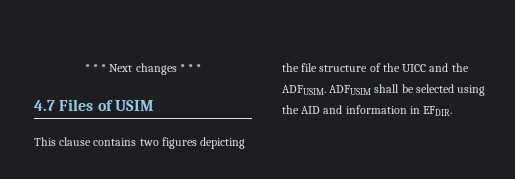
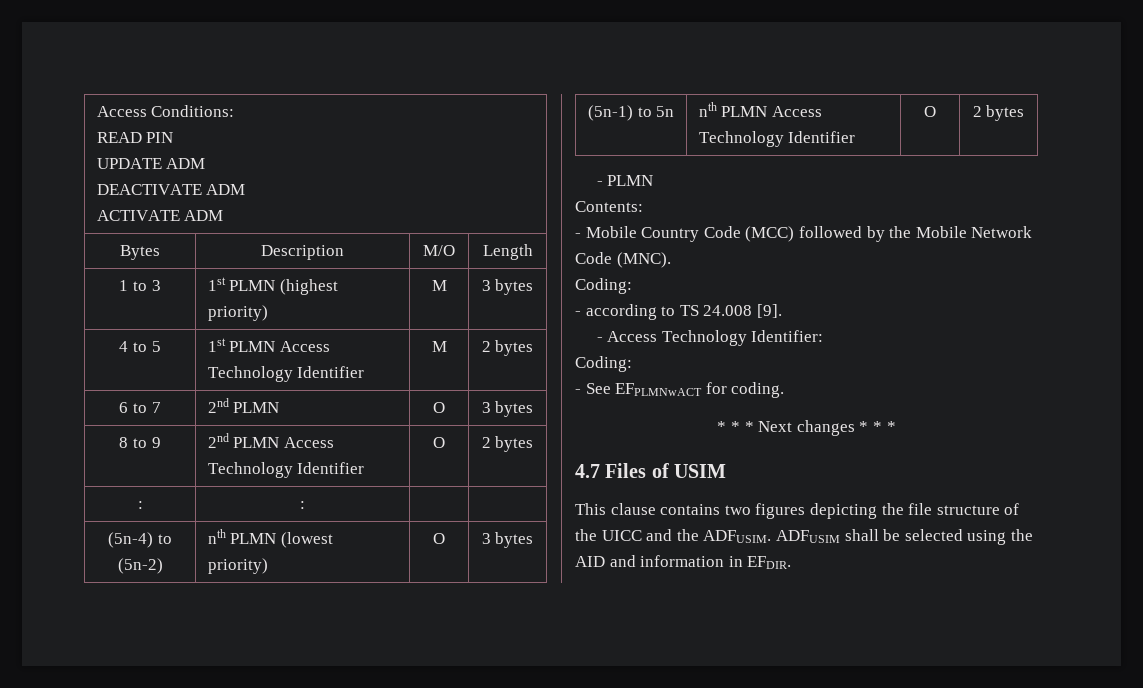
+ Access Conditions:
+ READ PIN
+ UPDATE ADM
+ DEACTIVATE ADM
+ ACTIVATE ADM
+ Bytes | Description | M/O | Length
+ 1 to 3 | 1st PLMN (highest priority) | M | 3 bytes
+ 4 to 5 | 1st PLMN Access Technology Identifier | M | 2 bytes
+ 6 to 7 | 2nd PLMN | O | 3 bytes
+ 8 to 9 | 2nd PLMN Access Technology Identifier | O | 2 bytes
+ : | : | |
+ (5n-4) to (5n-2) | nth PLMN (lowest priority) | O | 3 bytes
+ (5n-1) to 5n | nth PLMN Access Technology Identifier | O | 2 bytes
+ - PLMN
+ Contents:
+ - Mobile Country Code (MCC) followed by the Mobile Network Code (MNC).
+ Coding:
+ - according to TS 24.008 [9].
+ - Access Technology Identifier:
+ Coding:
+ - See EFPLMNwACT for coding.

